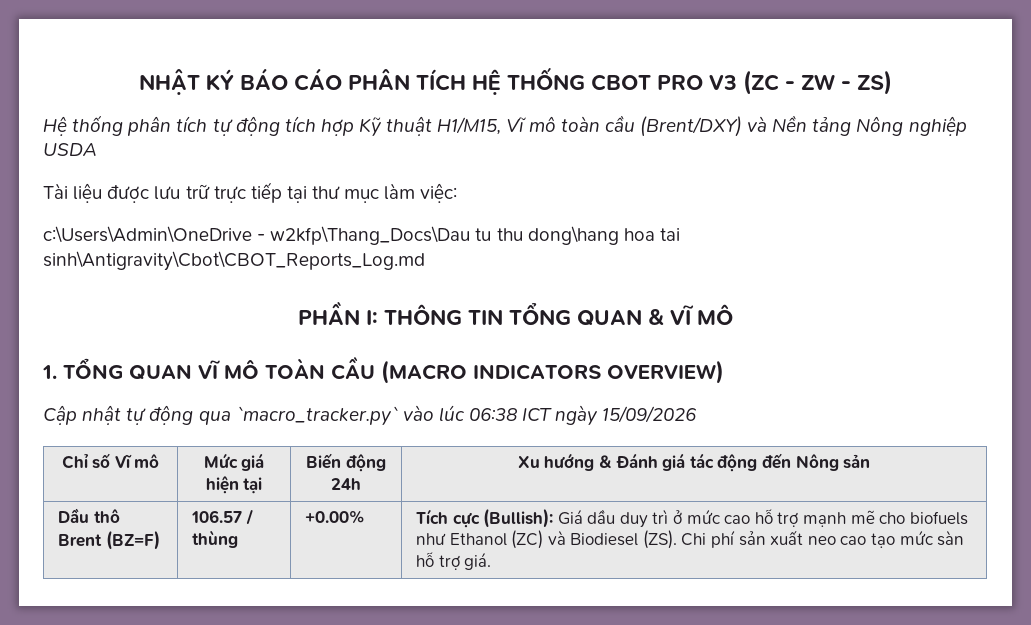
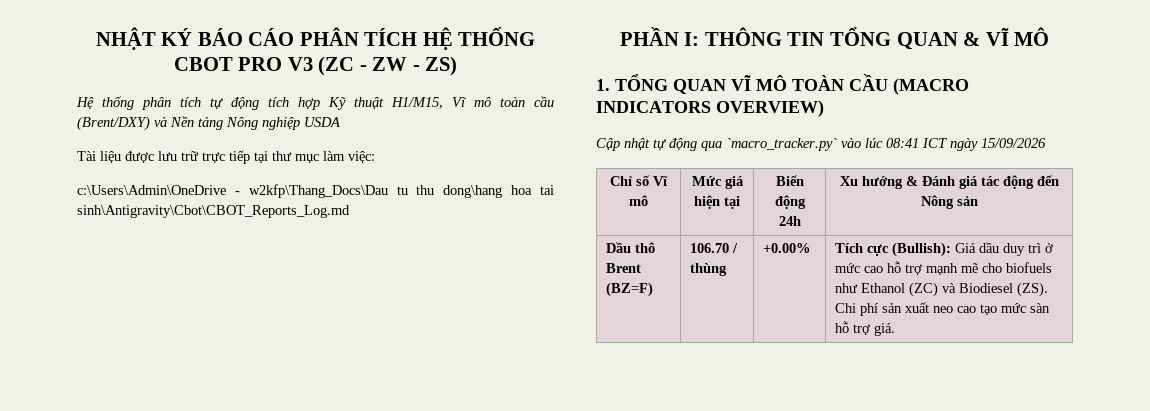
- Cập nhật tự động qua `macro_tracker.py` vào lúc 06:38 ICT ngày 15/09/2026
+ Cập nhật tự động qua `macro_tracker.py` vào lúc 08:41 ICT ngày 15/09/2026
- 106.57 / thùng
+ 106.70 / thùng

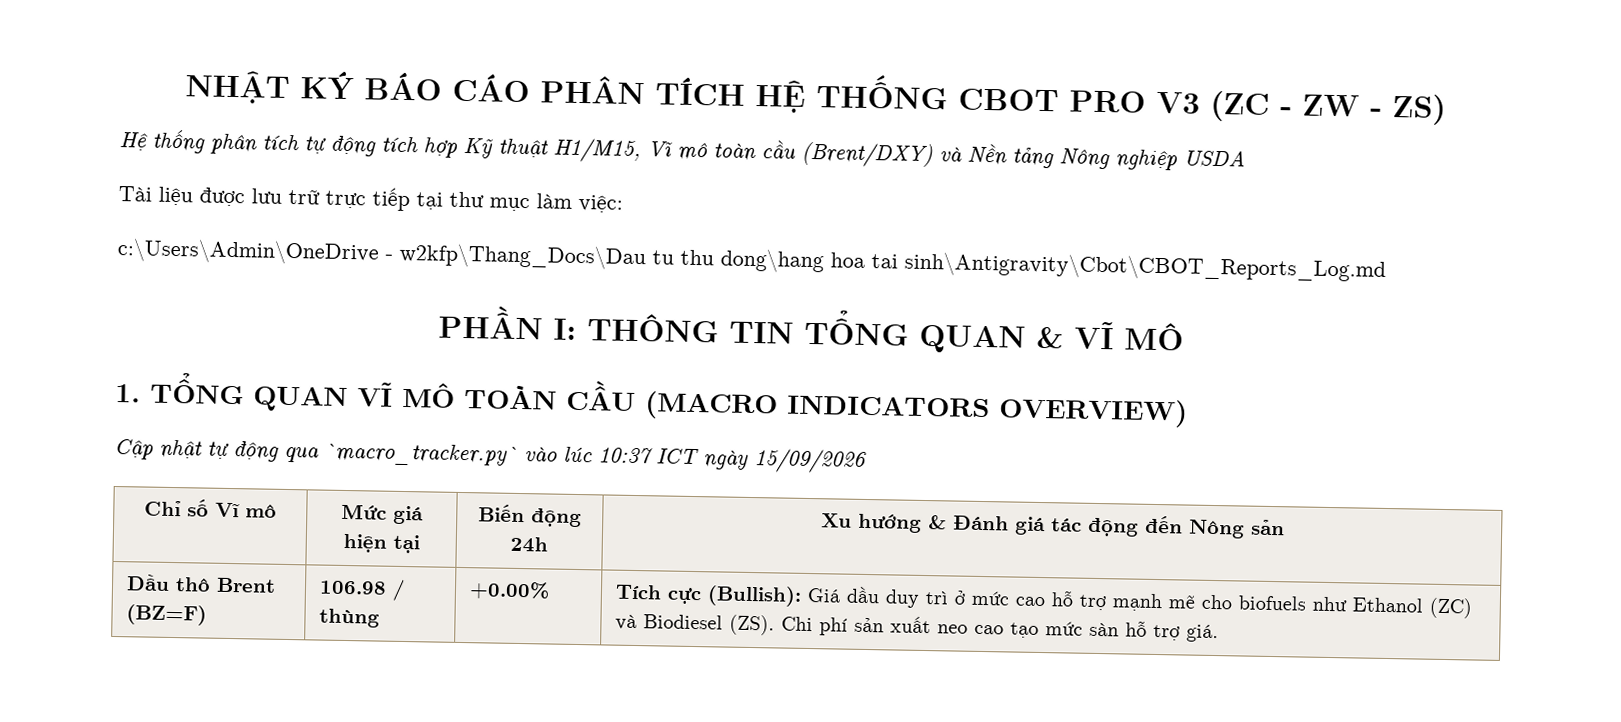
- Cập nhật tự động qua `macro_tracker.py` vào lúc 08:41 ICT ngày 15/09/2026
+ Cập nhật tự động qua `macro_tracker.py` vào lúc 10:37 ICT ngày 15/09/2026
- 106.70 / thùng
+ 106.98 / thùng

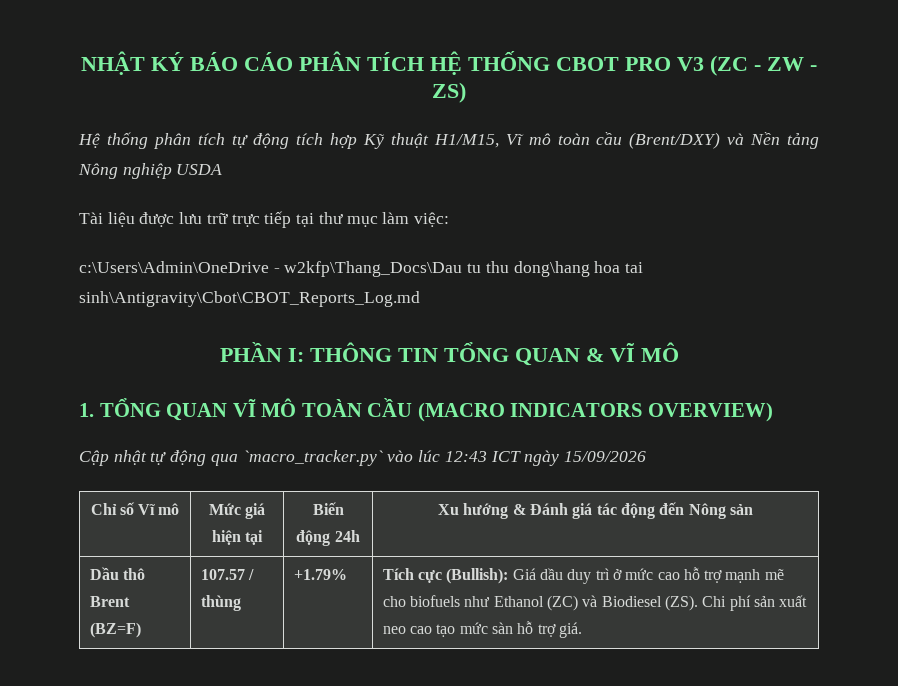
- Cập nhật tự động qua `macro_tracker.py` vào lúc 10:37 ICT ngày 15/09/2026
+ Cập nhật tự động qua `macro_tracker.py` vào lúc 12:43 ICT ngày 15/09/2026
- 106.98 / thùng
+ 107.57 / thùng
- +0.00%
+ +1.79%

